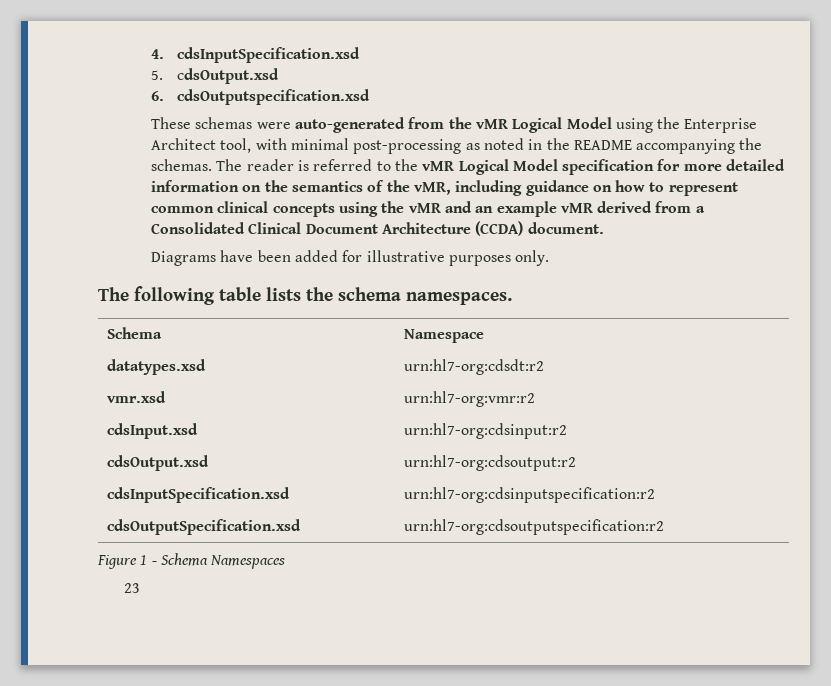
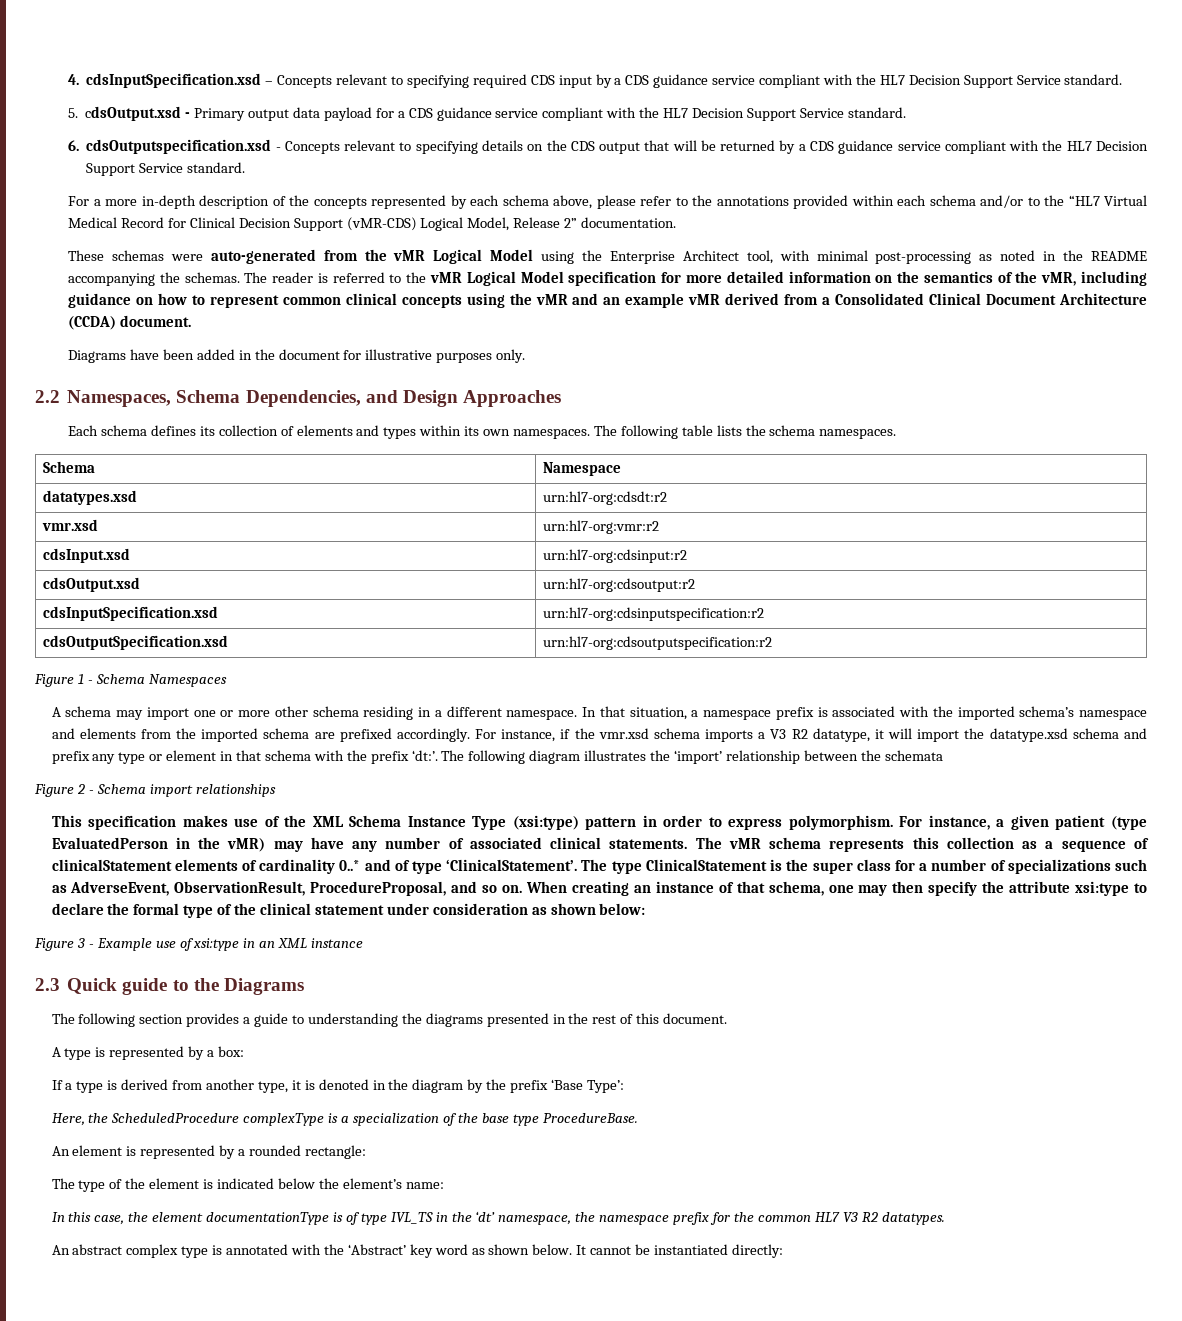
- 4. cdsInputSpecification.xsd
- 5. cdsOutput.xsd
- 6. cdsOutputspecification.xsd
+ 4. cdsInputSpecification.xsd – Concepts relevant to specifying required CDS input by a CDS guidance service compliant with the HL7 Decision Support Service standard.
+ 5. cdsOutput.xsd - Primary output data payload for a CDS guidance service compliant with the HL7 Decision Support Service standard.
+ 6. cdsOutputspecification.xsd - Concepts relevant to specifying details on the CDS output that will be returned by a CDS guidance service compliant with the HL7 Decision Support Service standard.
+ For a more in-depth description of the concepts represented by each schema above, please refer to the annotations provided within each schema and/or to the “HL7 Virtual Medical Record for Clinical Decision Support (vMR-CDS) Logical Model, Release 2” documentation.
- Diagrams have been added for illustrative purposes only.
+ Diagrams have been added in the document for illustrative purposes only.
+ 2.2 Namespaces, Schema Dependencies, and Design Approaches
+ Each schema defines its collection of elements and types within its own namespaces.
- 23
+ A schema may import one or more other schema residing in a different namespace. In that situation, a namespace prefix is associated with the imported schema’s namespace and elements from the imported schema are prefixed accordingly. For instance, if the vmr.xsd schema imports a V3 R2 datatype, it will import the datatype.xsd schema and prefix any type or element in that schema with the prefix ‘dt:’. The following diagram illustrates the ‘import’ relationship between the schemata
+ Figure 2 - Schema import relationships
+ This specification makes use of the XML Schema Instance Type (xsi:type) pattern in order to express polymorphism. For instance, a given patient (type EvaluatedPerson in the vMR) may have any number of associated clinical statements. The vMR schema represents this collection as a sequence of clinicalStatement elements of cardinality 0..* and of type ‘ClinicalStatement’. The type ClinicalStatement is the super class for a number of specializations such as AdverseEvent, ObservationResult, ProcedureProposal, and so on. When creating an instance of that schema, one may then specify the attribute xsi:type to declare the formal type of the clinical statement under consideration as shown below:
+ Figure 3 - Example use of xsi:type in an XML instance
+ 2.3 Quick guide to the Diagrams
+ The following section provides a guide to understanding the diagrams presented in the rest of this document.
+ A type is represented by a box:
+ If a type is derived from another type, it is denoted in the diagram by the prefix ‘Base Type’:
+ Here, the ScheduledProcedure complexType is a specialization of the base type ProcedureBase.
+ An element is represented by a rounded rectangle:
+ The type of the element is indicated below the element’s name:
+ In this case, the element documentationType is of type IVL_TS in the ‘dt’ namespace, the namespace prefix for the common HL7 V3 R2 datatypes.
+ An abstract complex type is annotated with the ‘Abstract’ key word as shown below. It cannot be instantiated directly:

